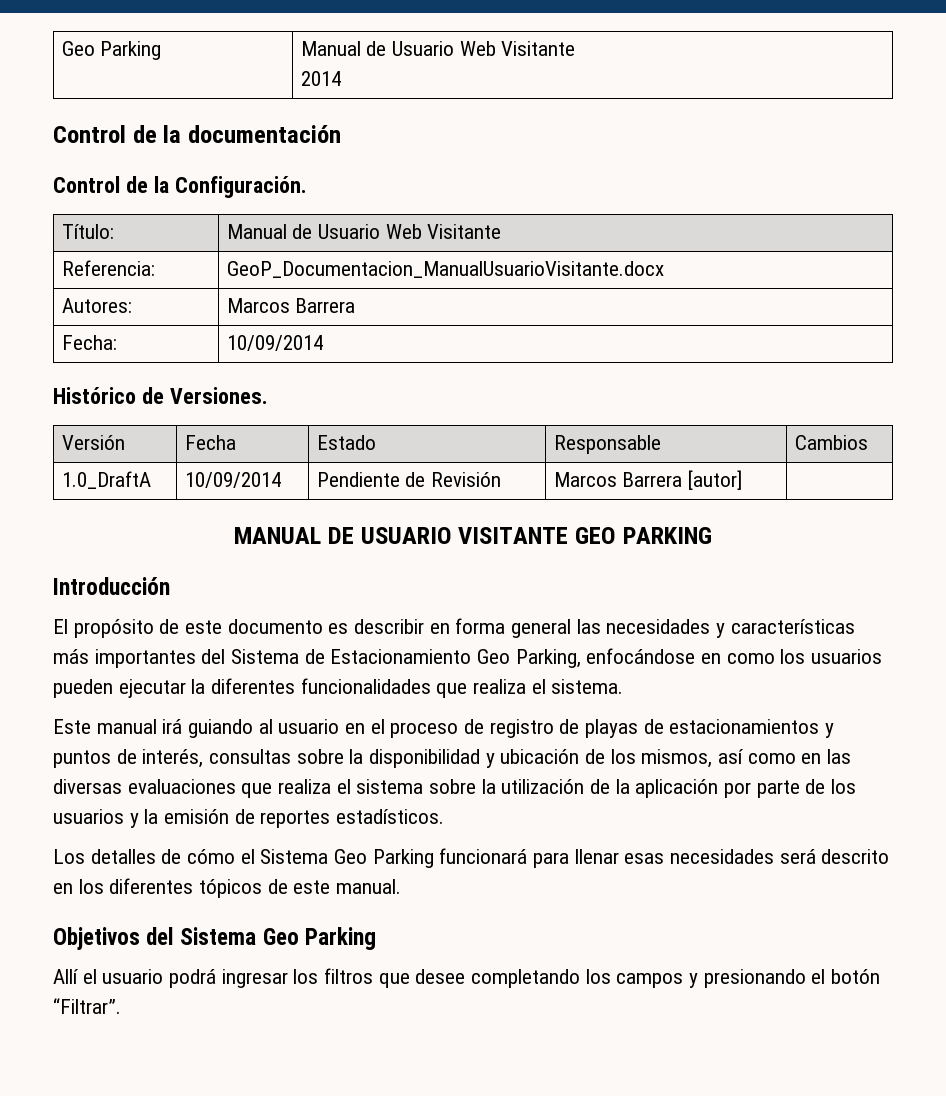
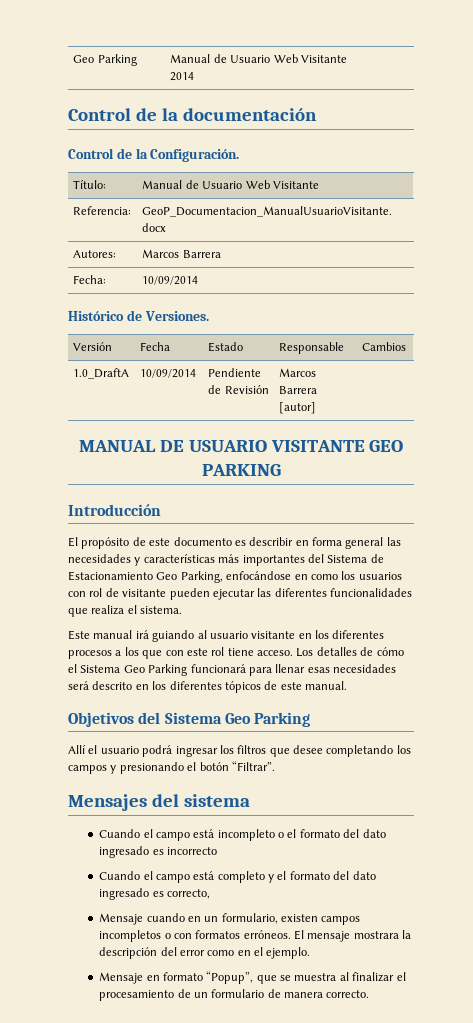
- El propósito de este documento es describir en forma general las necesidades y características más importantes del Sistema de Estacionamiento Geo Parking, enfocándose en como los usuarios pueden ejecutar la diferentes funcionalidades que realiza el sistema.
+ El propósito de este documento es describir en forma general las necesidades y características más importantes del Sistema de Estacionamiento Geo Parking, enfocándose en como los usuarios con rol de visitante pueden ejecutar las diferentes funcionalidades que realiza el sistema.
- Este manual irá guiando al usuario en el proceso de registro de playas de estacionamientos y puntos de interés, consultas sobre la disponibilidad y ubicación de los mismos, así como en las diversas evaluaciones que realiza el sistema sobre la utilización de la aplicación por parte de los usuarios y la emisión de reportes estadísticos.
- Los detalles de cómo el Sistema Geo Parking funcionará para llenar esas necesidades será descrito en los diferentes tópicos de este manual.
+ Este manual irá guiando al usuario visitante en los diferentes procesos a los que con este rol tiene acceso. Los detalles de cómo el Sistema Geo Parking funcionará para llenar esas necesidades será descrito en los diferentes tópicos de este manual.
+ Mensajes del sistema
+ Cuando el campo está incompleto o el formato del dato ingresado es incorrecto
+ Cuando el campo está completo y el formato del dato ingresado es correcto,
+ Mensaje cuando en un formulario, existen campos incompletos o con formatos erróneos. El mensaje mostrara la descripción del error como en el ejemplo.
+ Mensaje en formato “Popup”, que se muestra al finalizar el procesamiento de un formulario de manera correcto.

